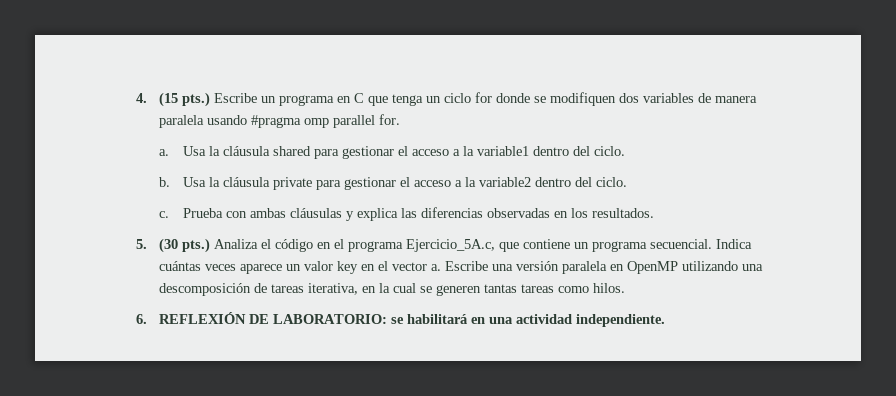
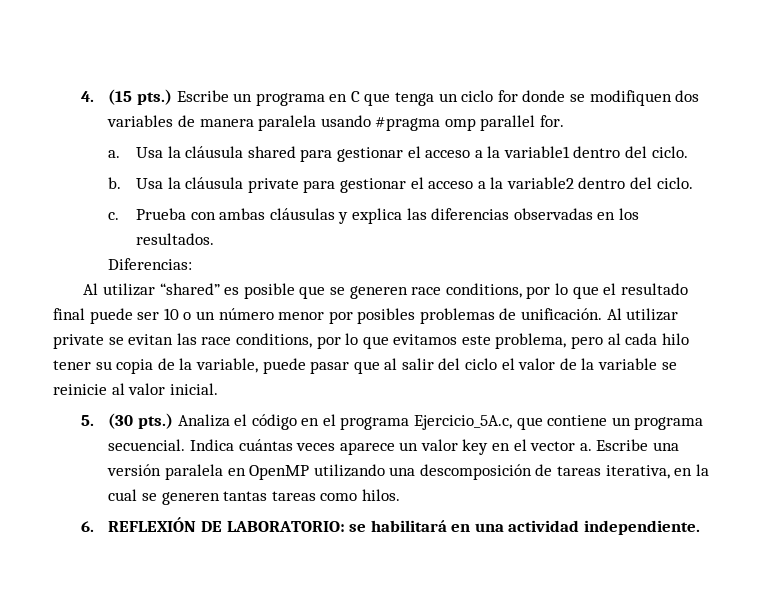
+ Diferencias:
+ Al utilizar “shared” es posible que se generen race conditions, por lo que el resultado final puede ser 10 o un número menor por posibles problemas de unificación. Al utilizar private se evitan las race conditions, por lo que evitamos este problema, pero al cada hilo tener su copia de la variable, puede pasar que al salir del ciclo el valor de la variable se reinicie al valor inicial.

